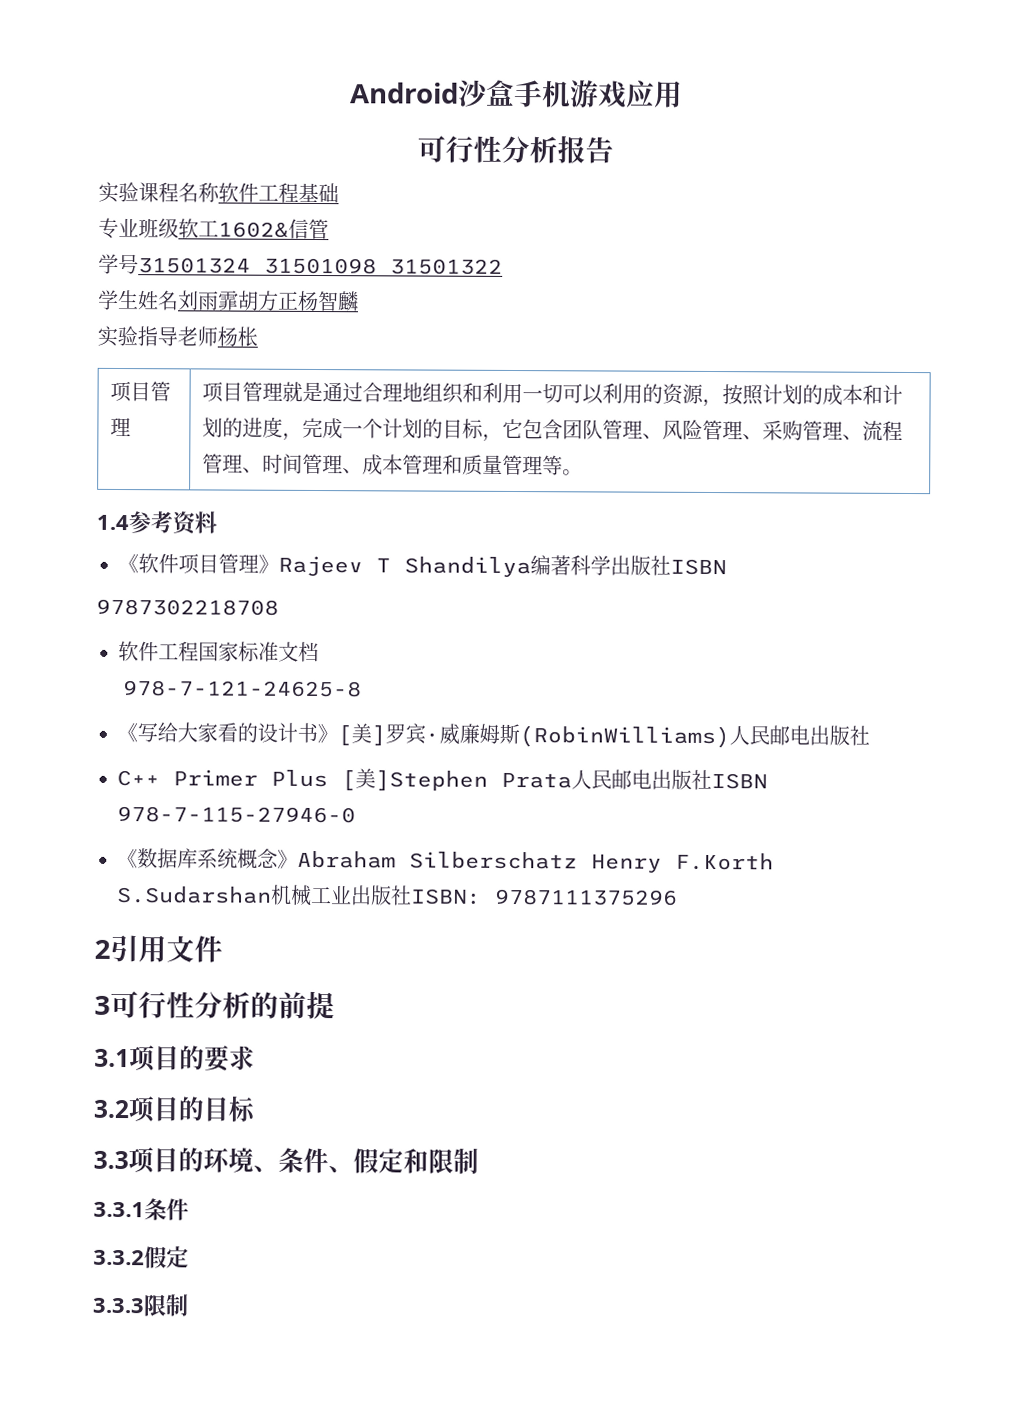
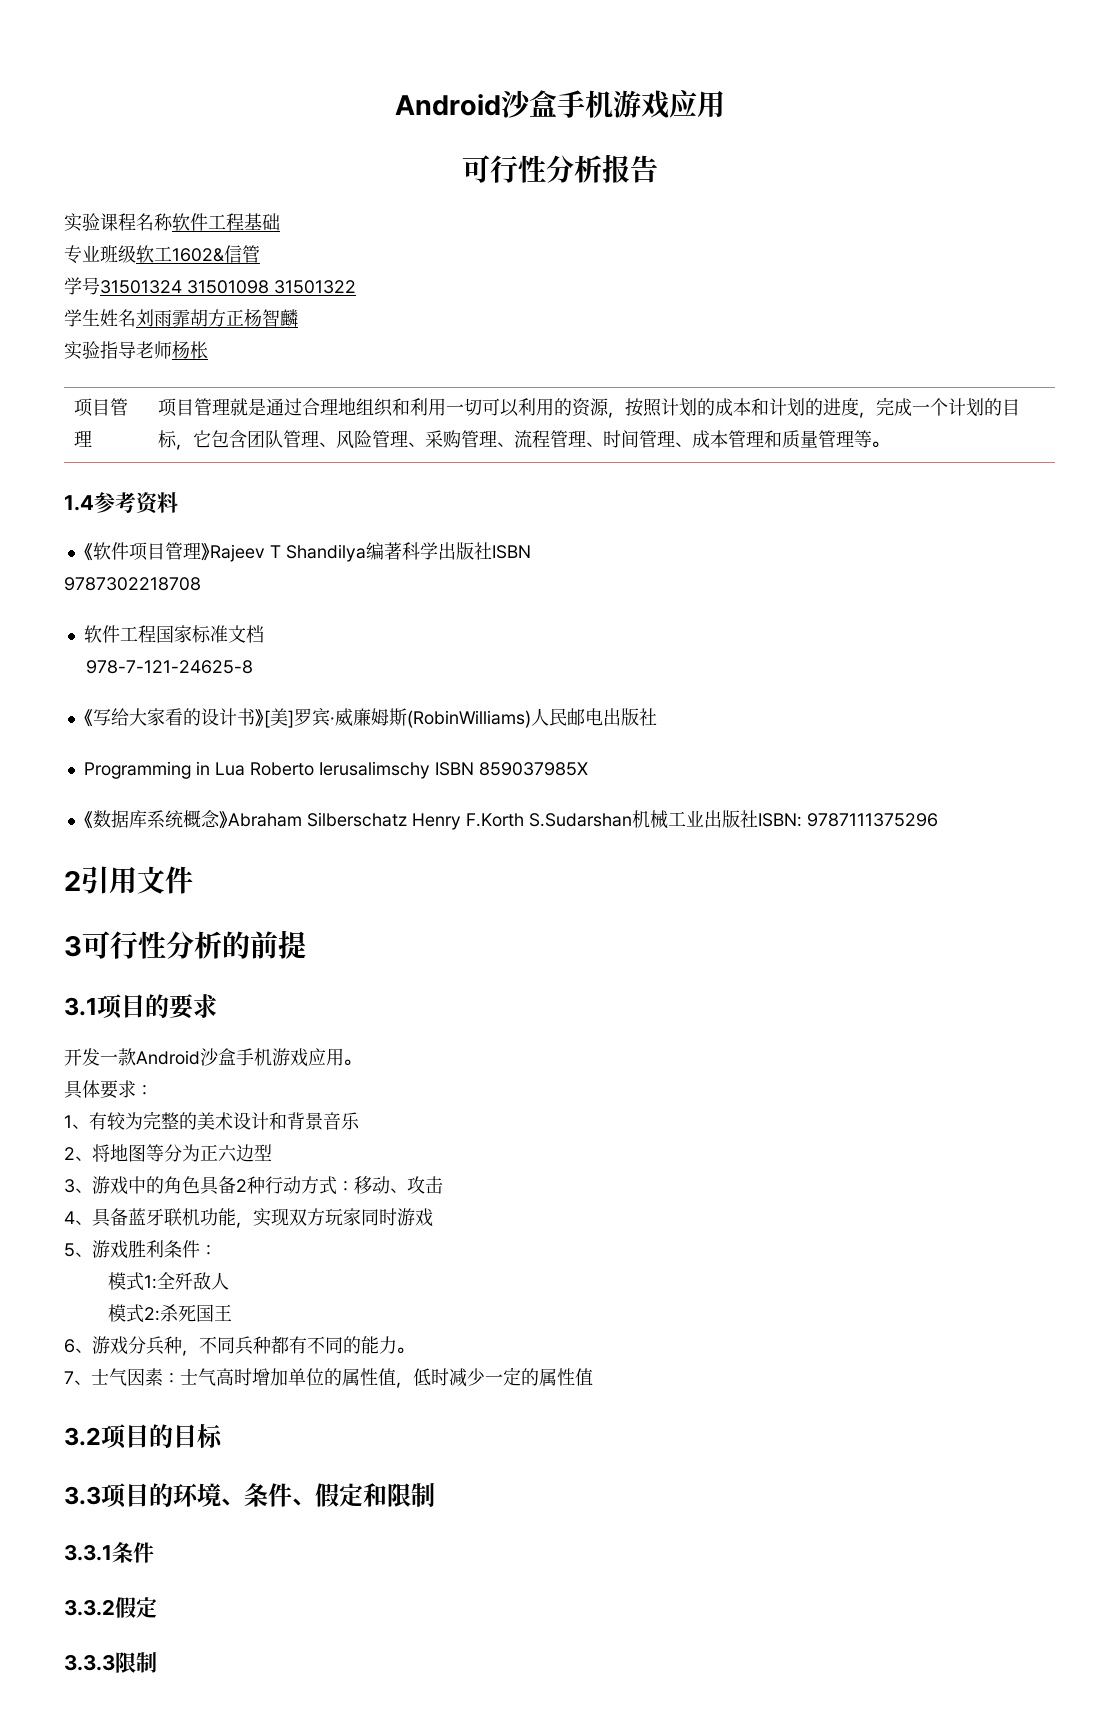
- C++ Primer Plus [美]Stephen Prata人民邮电出版社ISBN 978-7-115-27946-0
+ Programming in Lua Roberto Ierusalimschy ISBN 859037985X
+ 开发一款Android沙盒手机游戏应用。
+ 具体要求：
+ 1、有较为完整的美术设计和背景音乐
+ 2、将地图等分为正六边型
+ 3、游戏中的角色具备2种行动方式：移动、攻击
+ 4、具备蓝牙联机功能，实现双方玩家同时游戏
+ 5、游戏胜利条件：
+ 模式1:全歼敌人
+ 模式2:杀死国王
+ 6、游戏分兵种，不同兵种都有不同的能力。
+ 7、士气因素：士气高时增加单位的属性值，低时减少一定的属性值

